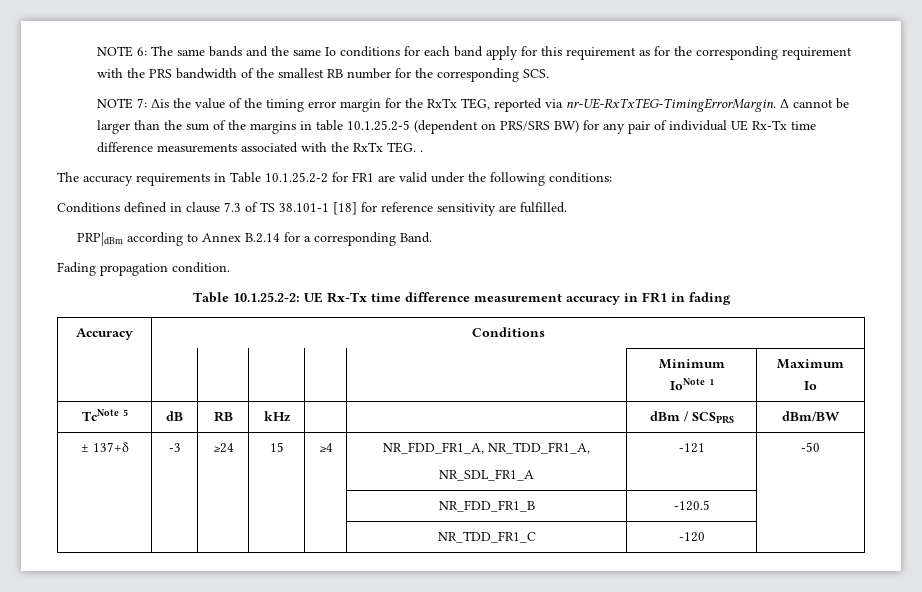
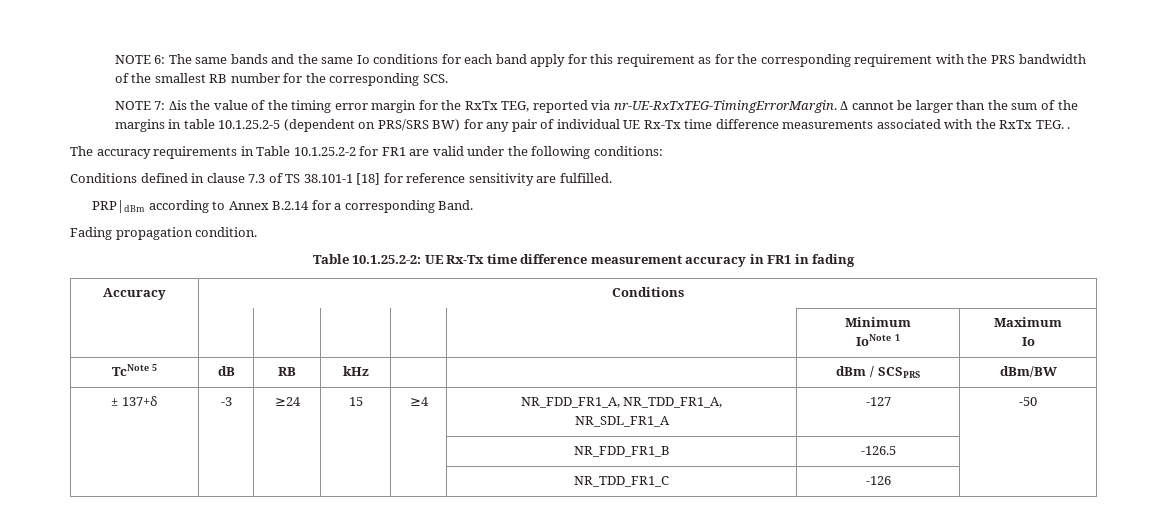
  ± 137+δ | -3 | ≥24 | 15 | ≥4 | NR_FDD_FR1_A, NR_TDD_FR1_A,
- NR_SDL_FR1_A | -121 | -50
+ NR_SDL_FR1_A | -127 | -50
- | | | | | NR_FDD_FR1_B | -120.5 |
+ | | | | | NR_FDD_FR1_B | -126.5 |
- | | | | | NR_TDD_FR1_C | -120 |
+ | | | | | NR_TDD_FR1_C | -126 |

